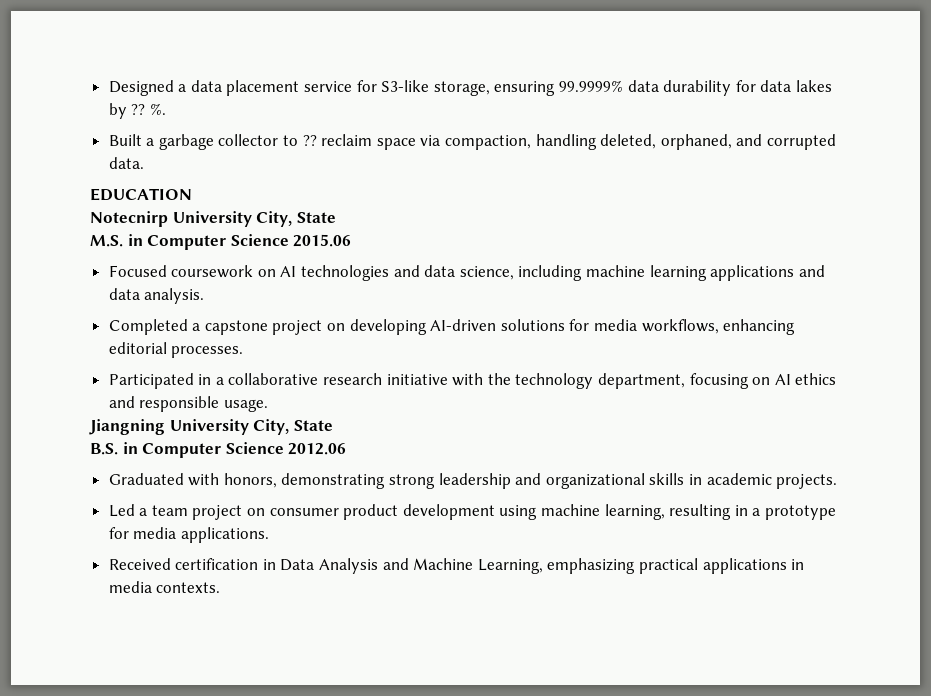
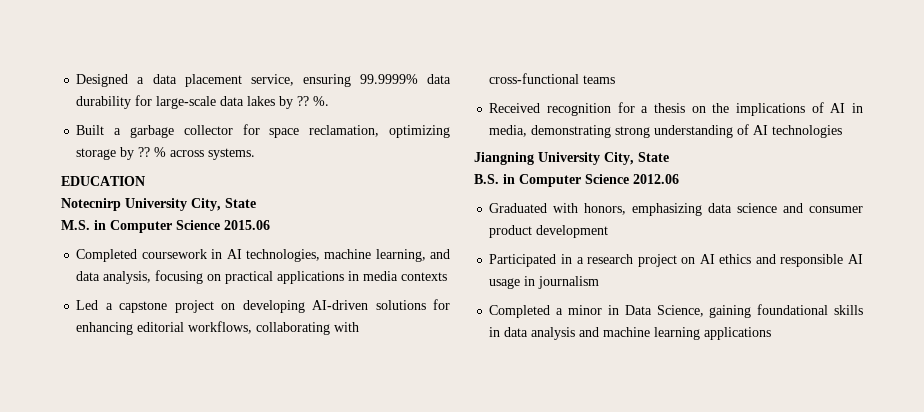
- Designed a data placement service for S3-like storage, ensuring 99.9999% data durability for data lakes by ??
+ Designed a data placement service, ensuring 99.9999% data durability for large-scale data lakes by ??
- Built a garbage collector to ?? reclaim space via compaction, handling deleted, orphaned, and corrupted data.
+ Built a garbage collector for space reclamation, optimizing storage by ?? % across systems.
- Focused coursework on AI technologies and data science, including machine learning applications and data analysis.
- Completed a capstone project on developing AI-driven solutions for media workflows, enhancing editorial processes.
- Participated in a collaborative research initiative with the technology department, focusing on AI ethics and responsible usage.
+ Completed coursework in AI technologies, machine learning, and data analysis, focusing on practical applications in media contexts
+ Led a capstone project on developing AI-driven solutions for enhancing editorial workflows, collaborating with cross-functional teams
+ Received recognition for a thesis on the implications of AI in media, demonstrating strong understanding of AI technologies
- Graduated with honors, demonstrating strong leadership and organizational skills in academic projects.
- Led a team project on consumer product development using machine learning, resulting in a prototype for media applications.
- Received certification in Data Analysis and Machine Learning, emphasizing practical applications in media contexts.
+ Graduated with honors, emphasizing data science and consumer product development
+ Participated in a research project on AI ethics and responsible AI usage in journalism
+ Completed a minor in Data Science, gaining foundational skills in data analysis and machine learning applications

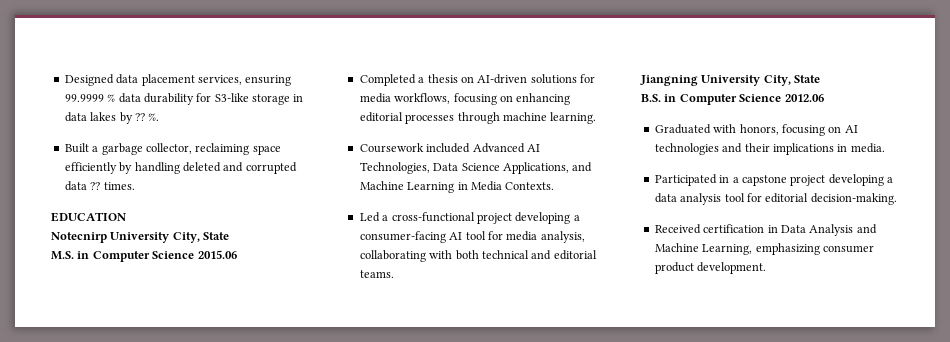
- Designed a data placement service, ensuring 99.9999% data durability for large-scale data lakes by ??
+ Designed data placement services, ensuring 99.9999 % data durability for S3-like storage in data lakes by ??
- Built a garbage collector for space reclamation, optimizing storage by ?? % across systems.
+ Built a garbage collector, reclaiming space efficiently by handling deleted and corrupted data ?? times.
- Completed coursework in AI technologies, machine learning, and data analysis, focusing on practical applications in media contexts
- Led a capstone project on developing AI-driven solutions for enhancing editorial workflows, collaborating with cross-functional teams
- Received recognition for a thesis on the implications of AI in media, demonstrating strong understanding of AI technologies
+ Completed a thesis on AI-driven solutions for media workflows, focusing on enhancing editorial processes through machine learning.
+ Coursework included Advanced AI Technologies, Data Science Applications, and Machine Learning in Media Contexts.
+ Led a cross-functional project developing a consumer-facing AI tool for media analysis, collaborating with both technical and editorial teams.
- Graduated with honors, emphasizing data science and consumer product development
- Participated in a research project on AI ethics and responsible AI usage in journalism
- Completed a minor in Data Science, gaining foundational skills in data analysis and machine learning applications
+ Graduated with honors, focusing on AI technologies and their implications in media.
+ Participated in a capstone project developing a data analysis tool for editorial decision-making.
+ Received certification in Data Analysis and Machine Learning, emphasizing consumer product development.

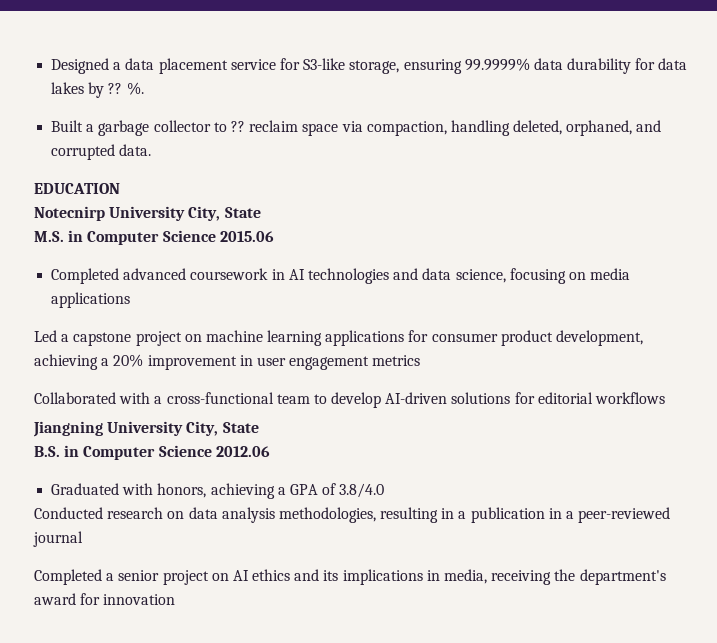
- Designed data placement services, ensuring 99.9999 % data durability for S3-like storage in data lakes by ??
+ Designed a data placement service for S3-like storage, ensuring 99.9999% data durability for data lakes by ??
- Built a garbage collector, reclaiming space efficiently by handling deleted and corrupted data ?? times.
+ Built a garbage collector to ?? reclaim space via compaction, handling deleted, orphaned, and corrupted data.
- Completed a thesis on AI-driven solutions for media workflows, focusing on enhancing editorial processes through machine learning.
- Coursework included Advanced AI Technologies, Data Science Applications, and Machine Learning in Media Contexts.
- Led a cross-functional project developing a consumer-facing AI tool for media analysis, collaborating with both technical and editorial teams.
+ Completed advanced coursework in AI technologies and data science, focusing on media applications
+ Led a capstone project on machine learning applications for consumer product development, achieving a 20% improvement in user engagement metrics
+ Collaborated with a cross-functional team to develop AI-driven solutions for editorial workflows
- Graduated with honors, focusing on AI technologies and their implications in media.
- Participated in a capstone project developing a data analysis tool for editorial decision-making.
- Received certification in Data Analysis and Machine Learning, emphasizing consumer product development.
+ Graduated with honors, achieving a GPA of 3.8/4.0
+ Conducted research on data analysis methodologies, resulting in a publication in a peer-reviewed journal
+ Completed a senior project on AI ethics and its implications in media, receiving the department's award for innovation

